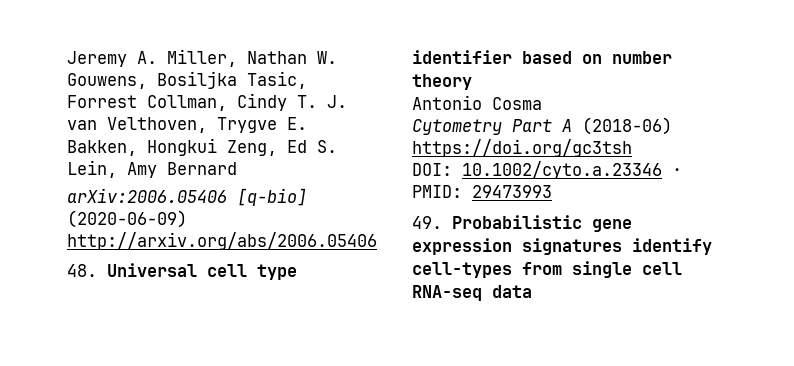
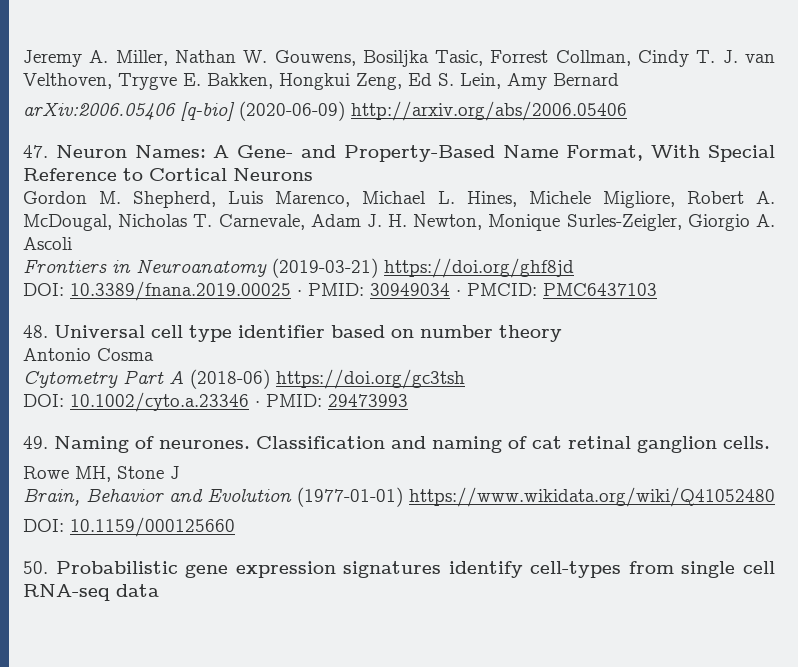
+ 47. Neuron Names: A Gene- and Property-Based Name Format, With Special Reference to Cortical Neurons
+ Gordon M. Shepherd, Luis Marenco, Michael L. Hines, Michele Migliore, Robert A. McDougal, Nicholas T. Carnevale, Adam J. H. Newton, Monique Surles-Zeigler, Giorgio A. Ascoli
+ Frontiers in Neuroanatomy (2019-03-21) https://doi.org/ghf8jd
+ DOI: 10.3389/fnana.2019.00025 · PMID: 30949034 · PMCID: PMC6437103
- 49. Probabilistic gene expression signatures identify cell-types from single cell RNA-seq data
+ 49. Naming of neurones. Classification and naming of cat retinal ganglion cells.
+ Rowe MH, Stone J
+ Brain, Behavior and Evolution (1977-01-01) https://www.wikidata.org/wiki/Q41052480
+ DOI: 10.1159/000125660
+ 50. Probabilistic gene expression signatures identify cell-types from single cell RNA-seq data

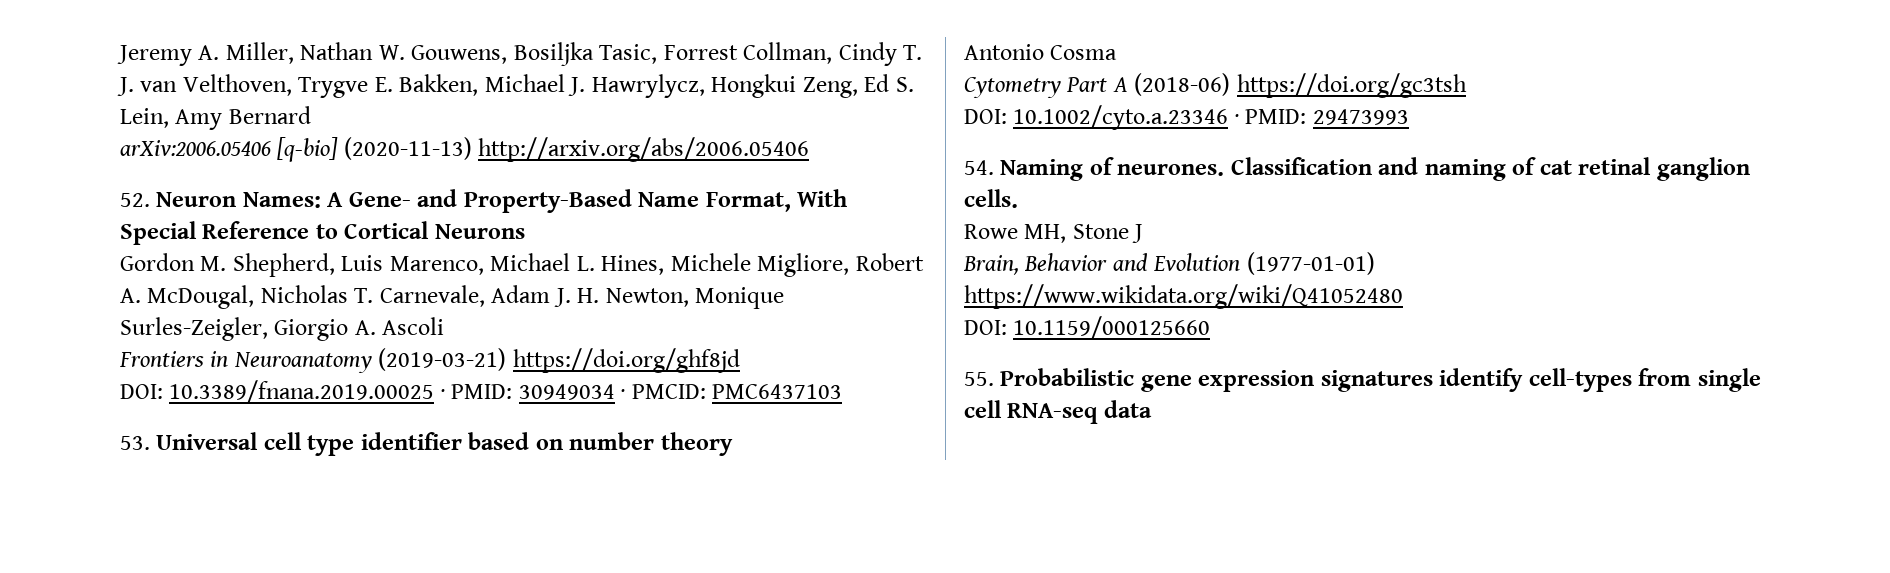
- Jeremy A. Miller, Nathan W. Gouwens, Bosiljka Tasic, Forrest Collman, Cindy T. J. van Velthoven, Trygve E. Bakken, Hongkui Zeng, Ed S. Lein, Amy Bernard
+ Jeremy A. Miller, Nathan W. Gouwens, Bosiljka Tasic, Forrest Collman, Cindy T. J. van Velthoven, Trygve E. Bakken, Michael J. Hawrylycz, Hongkui Zeng, Ed S. Lein, Amy Bernard
- arXiv:2006.05406 [q-bio] (2020-06-09) http://arxiv.org/abs/2006.05406
+ arXiv:2006.05406 [q-bio] (2020-11-13) http://arxiv.org/abs/2006.05406
- 47. Neuron Names: A Gene- and Property-Based Name Format, With Special Reference to Cortical Neurons
+ 52. Neuron Names: A Gene- and Property-Based Name Format, With Special Reference to Cortical Neurons
- 48. Universal cell type identifier based on number theory
+ 53. Universal cell type identifier based on number theory
- 49. Naming of neurones.
+ 54. Naming of neurones.
- 50. Probabilistic gene expression signatures identify cell-types from single cell RNA-seq data
+ 55. Probabilistic gene expression signatures identify cell-types from single cell RNA-seq data

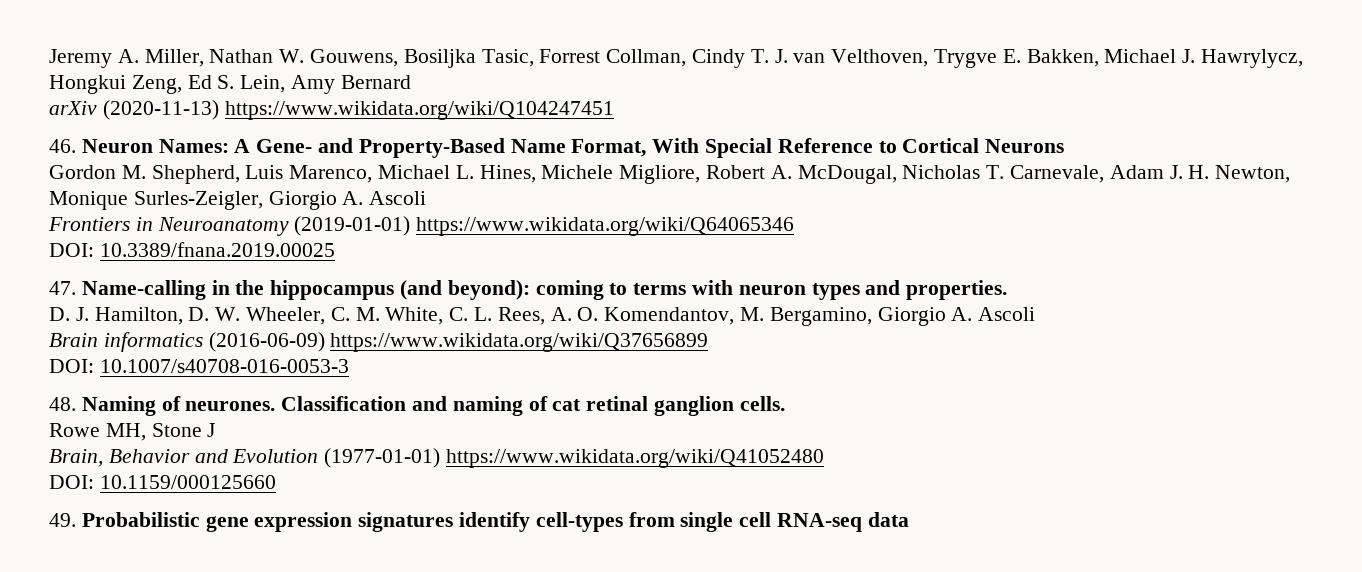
- arXiv:2006.05406 [q-bio] (2020-11-13) http://arxiv.org/abs/2006.05406
- 52. Neuron Names: A Gene- and Property-Based Name Format, With Special Reference to Cortical Neurons
+ arXiv (2020-11-13) https://www.wikidata.org/wiki/Q104247451
+ 46. Neuron Names: A Gene- and Property-Based Name Format, With Special Reference to Cortical Neurons
- Frontiers in Neuroanatomy (2019-03-21) https://doi.org/ghf8jd
+ Frontiers in Neuroanatomy (2019-01-01) https://www.wikidata.org/wiki/Q64065346
- DOI: 10.3389/fnana.2019.00025 · PMID: 30949034 · PMCID: PMC6437103
- 53. Universal cell type identifier based on number theory
- Antonio Cosma
- Cytometry Part A (2018-06) https://doi.org/gc3tsh
- DOI: 10.1002/cyto.a.23346 · PMID: 29473993
- 54. Naming of neurones.
+ DOI: 10.3389/fnana.2019.00025
+ 47. Name-calling in the hippocampus (and beyond): coming to terms with neuron types and properties.
+ D. J. Hamilton, D. W. Wheeler, C. M. White, C. L. Rees, A. O. Komendantov, M. Bergamino, Giorgio A. Ascoli
+ Brain informatics (2016-06-09) https://www.wikidata.org/wiki/Q37656899
+ DOI: 10.1007/s40708-016-0053-3
+ 48. Naming of neurones.
- 55. Probabilistic gene expression signatures identify cell-types from single cell RNA-seq data
+ 49. Probabilistic gene expression signatures identify cell-types from single cell RNA-seq data

